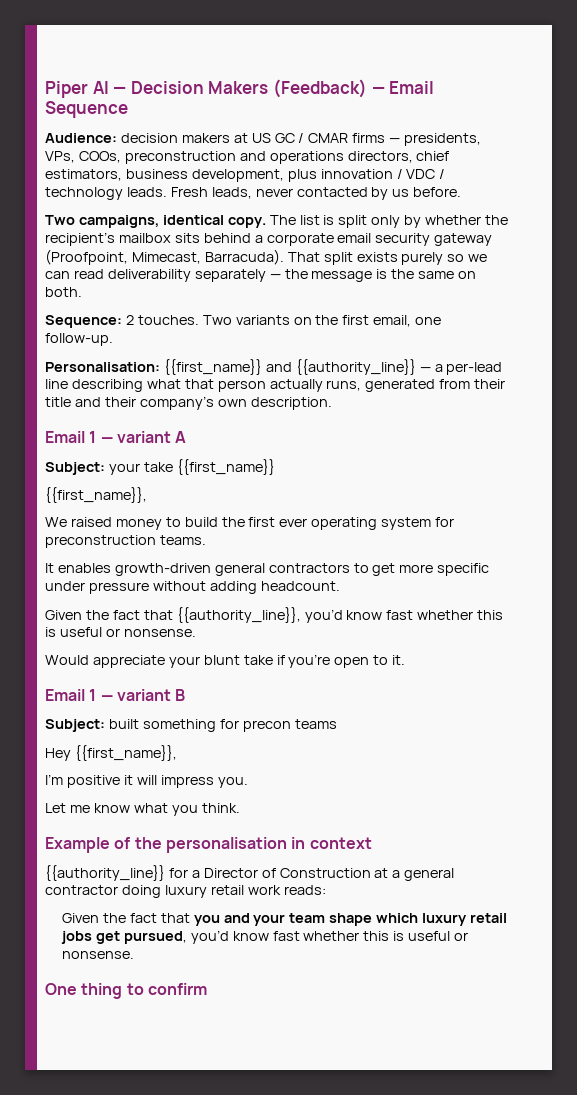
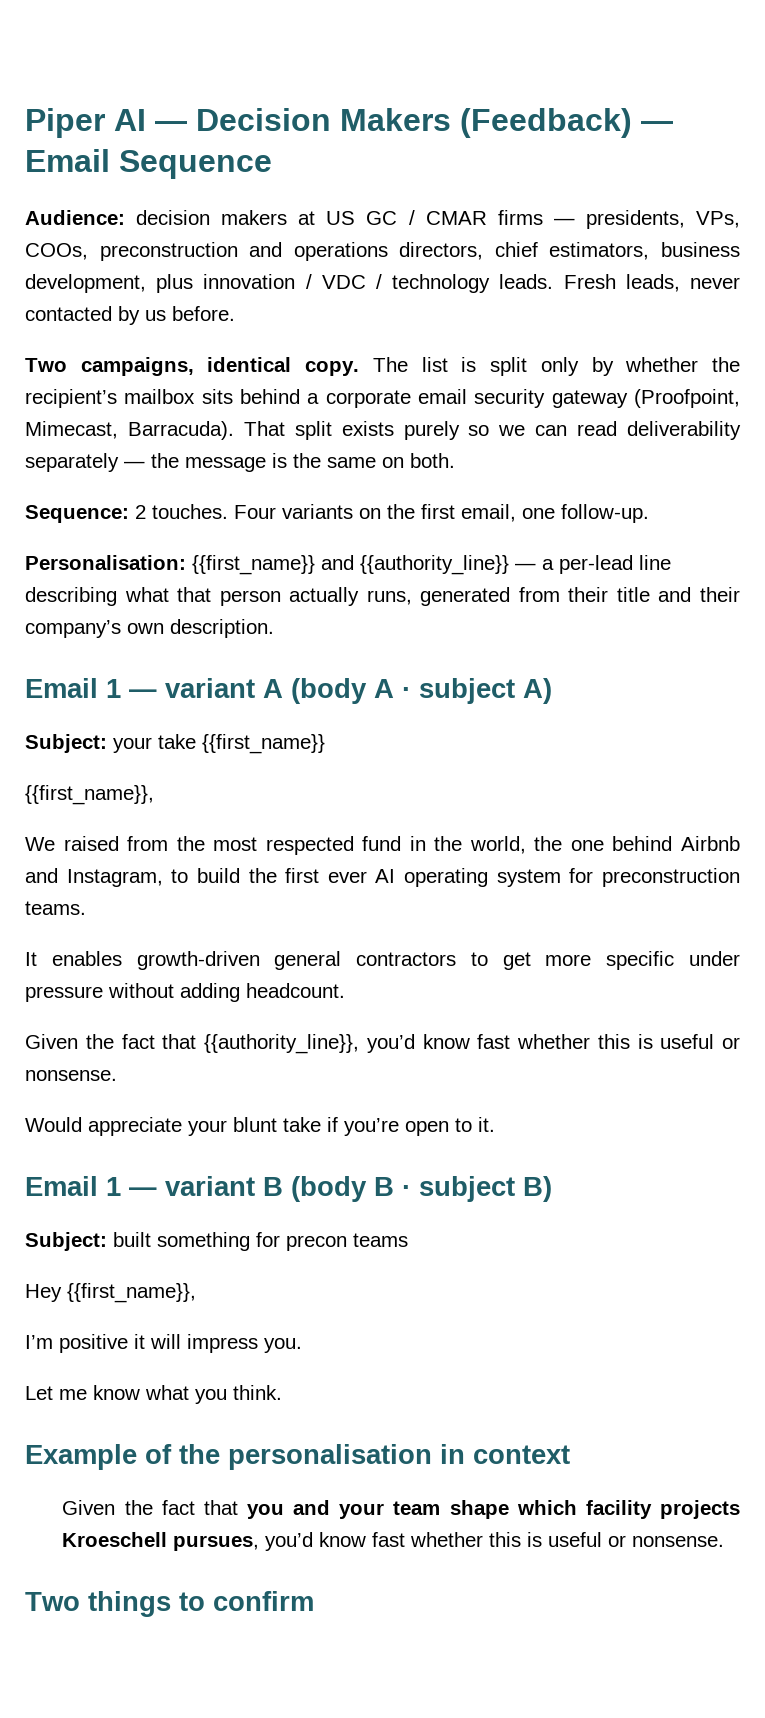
- Two variants on the first email, one follow-up.
+ Four variants on the first email, one follow-up.
- Email 1 — variant A
+ Email 1 — variant A (body A · subject A)
- We raised money to build the first ever operating system for preconstruction teams.
+ We raised from the most respected fund in the world, the one behind Airbnb and Instagram, to build the first ever AI operating system for preconstruction teams.
- Email 1 — variant B
+ Email 1 — variant B (body B · subject B)
- {{authority_line}} for a Director of Construction at a general contractor doing luxury retail work reads:
- Given the fact that you and your team shape which luxury retail jobs get pursued, you’d know fast whether this is useful or nonsense.
- One thing to confirm
+ Given the fact that you and your team shape which facility projects Kroeschell pursues, you’d know fast whether this is useful or nonsense.
+ Two things to confirm

